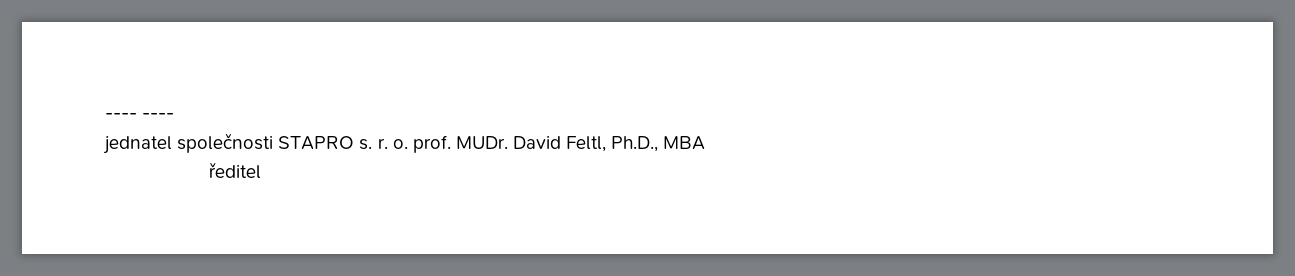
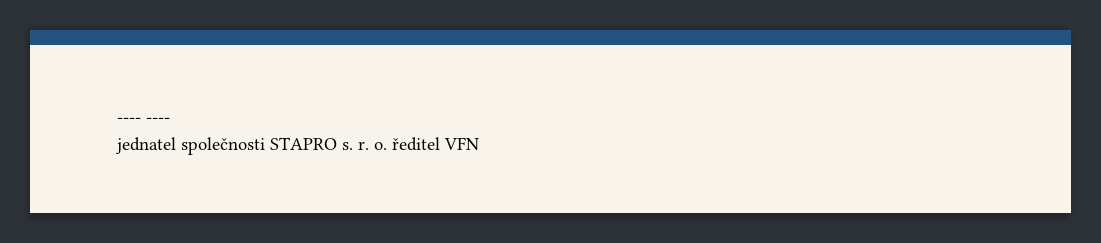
- jednatel společnosti STAPRO s. r. o. prof. MUDr. David Feltl, Ph.D., MBA
- ředitel
+ jednatel společnosti STAPRO s. r. o. ředitel VFN

